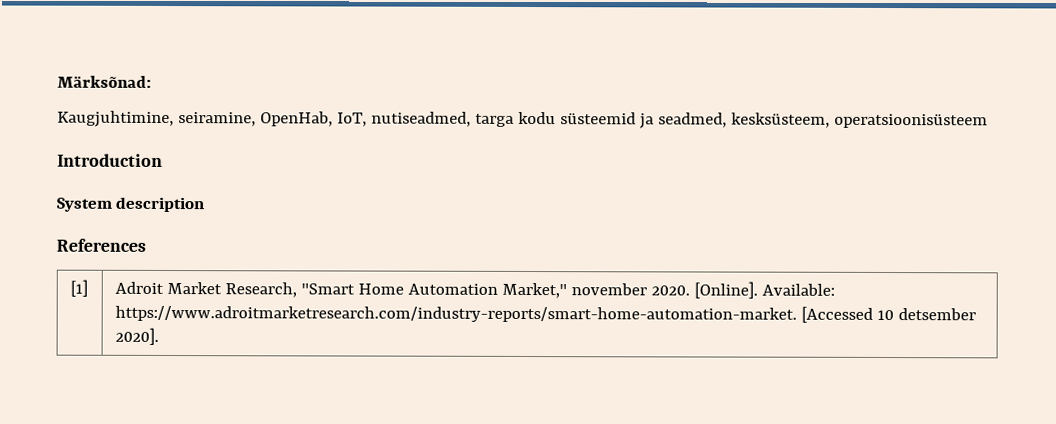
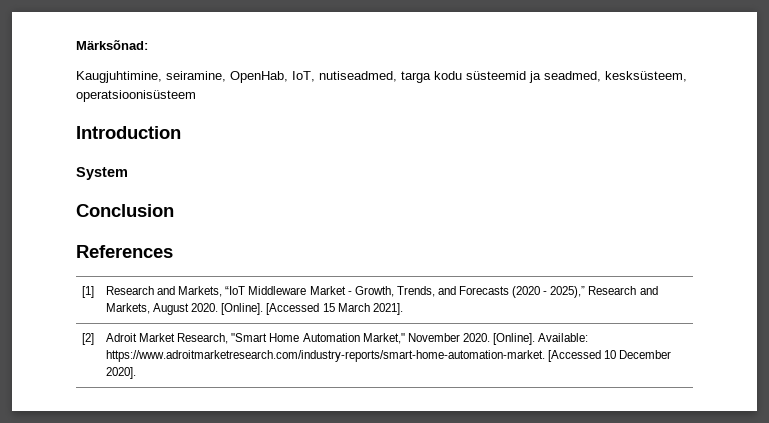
- System description
+ System
+ Conclusion
- [1] | Adroit Market Research, "Smart Home Automation Market," november 2020. [Online]. Available: https://www.adroitmarketresearch.com/industry-reports/smart-home-automation-market. [Accessed 10 detsember 2020].
+ [1] | Research and Markets, “IoT Middleware Market - Growth, Trends, and Forecasts (2020 - 2025),” Research and Markets, August 2020. [Online]. [Accessed 15 March 2021].
+ [2] | Adroit Market Research, "Smart Home Automation Market," November 2020. [Online]. Available: https://www.adroitmarketresearch.com/industry-reports/smart-home-automation-market. [Accessed 10 December 2020].

